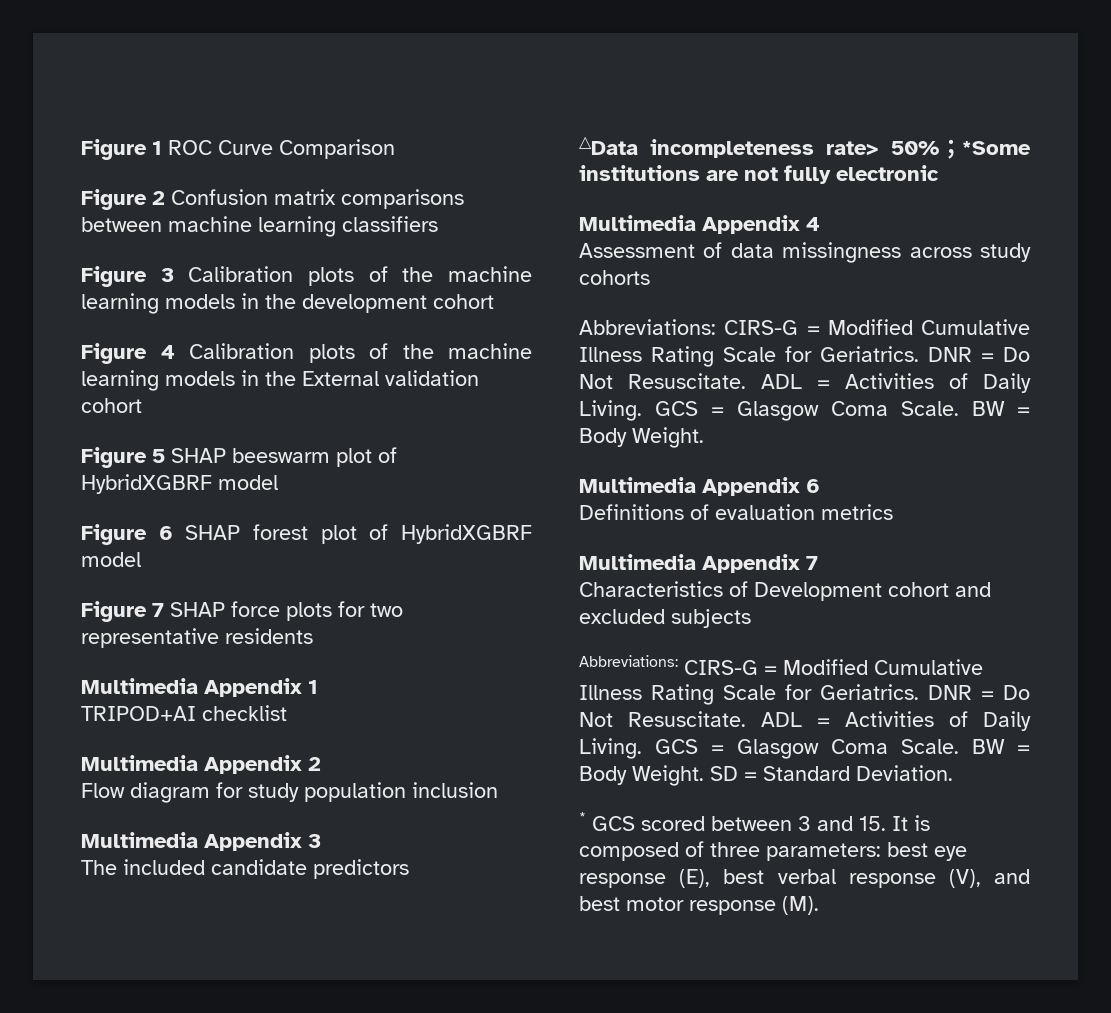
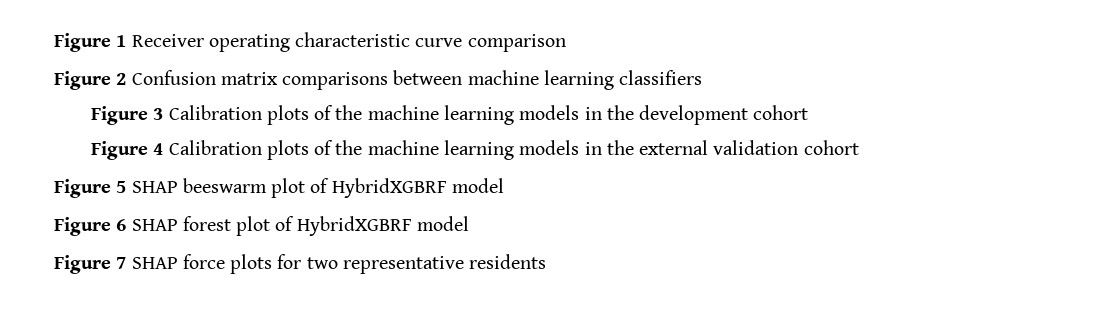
- Figure 1 ROC Curve Comparison
+ Figure 1 Receiver operating characteristic curve comparison
- Figure 4 Calibration plots of the machine learning models in the External validation cohort
+ Figure 4 Calibration plots of the machine learning models in the external validation cohort
- Multimedia Appendix 1
- TRIPOD+AI checklist
- Multimedia Appendix 2
- Flow diagram for study population inclusion
- Multimedia Appendix 3
- The included candidate predictors
- △Data incompleteness rate> 50%；*Some institutions are not fully electronic
- Multimedia Appendix 4
- Assessment of data missingness across study cohorts
- Abbreviations: CIRS-G = Modified Cumulative Illness Rating Scale for Geriatrics. DNR = Do Not Resuscitate. ADL = Activities of Daily Living. GCS = Glasgow Coma Scale. BW = Body Weight.
- Multimedia Appendix 6
- Definitions of evaluation metrics
- Multimedia Appendix 7
- Characteristics of Development cohort and excluded subjects
- Abbreviations: CIRS-G = Modified Cumulative Illness Rating Scale for Geriatrics. DNR = Do Not Resuscitate. ADL = Activities of Daily Living. GCS = Glasgow Coma Scale. BW = Body Weight. SD = Standard Deviation.
- * GCS scored between 3 and 15. It is composed of three parameters: best eye response (E), best verbal response (V), and best motor response (M).

